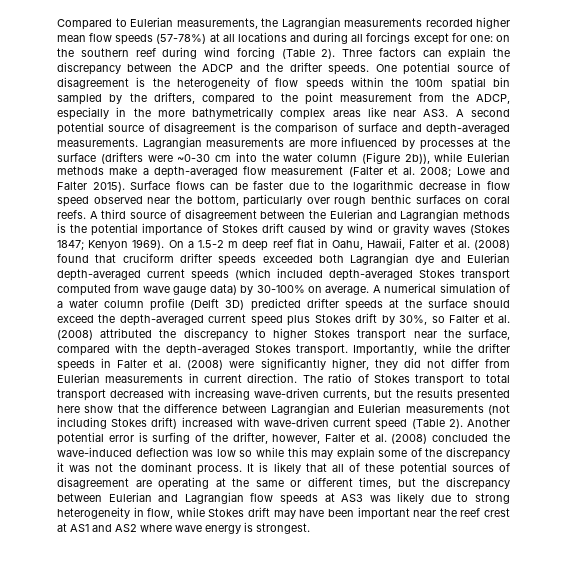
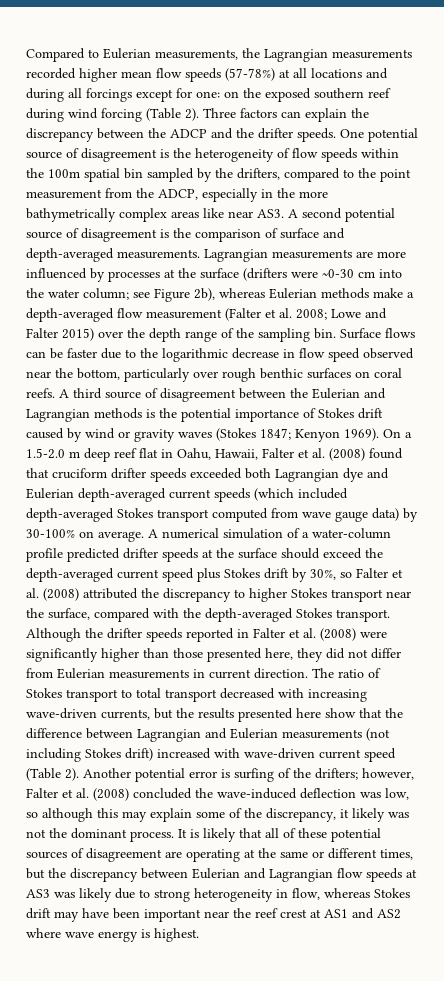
- Compared to Eulerian measurements, the Lagrangian measurements recorded higher mean flow speeds (57-78%) at all locations and during all forcings except for one: on the southern reef during wind forcing (Table 2).
+ Compared to Eulerian measurements, the Lagrangian measurements recorded higher mean flow speeds (57-78%) at all locations and during all forcings except for one: on the exposed southern reef during wind forcing (Table 2).
- Lagrangian measurements are more influenced by processes at the surface (drifters were ~0-30 cm into the water column (Figure 2b)), while Eulerian methods make a depth-averaged flow measurement (Falter et al. 2008; Lowe and Falter 2015).
+ Lagrangian measurements are more influenced by processes at the surface (drifters were ~0-30 cm into the water column; see Figure 2b), whereas Eulerian methods make a depth-averaged flow measurement (Falter et al. 2008; Lowe and Falter 2015) over the depth range of the sampling bin.
- On a 1.5-2 m deep reef flat in Oahu, Hawaii, Falter et al. (2008) found that cruciform drifter speeds exceeded both Lagrangian dye and Eulerian depth-averaged current speeds (which included depth-averaged Stokes transport computed from wave gauge data) by 30-100% on average.
+ On a 1.5-2.0 m deep reef flat in Oahu, Hawaii, Falter et al. (2008) found that cruciform drifter speeds exceeded both Lagrangian dye and Eulerian depth-averaged current speeds (which included depth-averaged Stokes transport computed from wave gauge data) by 30-100% on average.
- A numerical simulation of a water column profile (Delft 3D) predicted drifter speeds at the surface should exceed the depth-averaged current speed plus Stokes drift by 30%, so Falter et al. (2008) attributed the discrepancy to higher Stokes transport near the surface, compared with the depth-averaged Stokes transport.
+ A numerical simulation of a water-column profile predicted drifter speeds at the surface should exceed the depth-averaged current speed plus Stokes drift by 30%, so Falter et al. (2008) attributed the discrepancy to higher Stokes transport near the surface, compared with the depth-averaged Stokes transport.
- Importantly, while the drifter speeds in Falter et al. (2008) were significantly higher, they did not differ from Eulerian measurements in current direction.
+ Although the drifter speeds reported in Falter et al. (2008) were significantly higher than those presented here, they did not differ from Eulerian measurements in current direction.
- Another potential error is surfing of the drifter, however, Falter et al. (2008) concluded the wave-induced deflection was low so while this may explain some of the discrepancy it was not the dominant process.
+ Another potential error is surfing of the drifters; however, Falter et al. (2008) concluded the wave-induced deflection was low, so although this may explain some of the discrepancy, it likely was not the dominant process.
- It is likely that all of these potential sources of disagreement are operating at the same or different times, but the discrepancy between Eulerian and Lagrangian flow speeds at AS3 was likely due to strong heterogeneity in flow, while Stokes drift may have been important near the reef crest at AS1 and AS2 where wave energy is strongest.
+ It is likely that all of these potential sources of disagreement are operating at the same or different times, but the discrepancy between Eulerian and Lagrangian flow speeds at AS3 was likely due to strong heterogeneity in flow, whereas Stokes drift may have been important near the reef crest at AS1 and AS2 where wave energy is highest.

